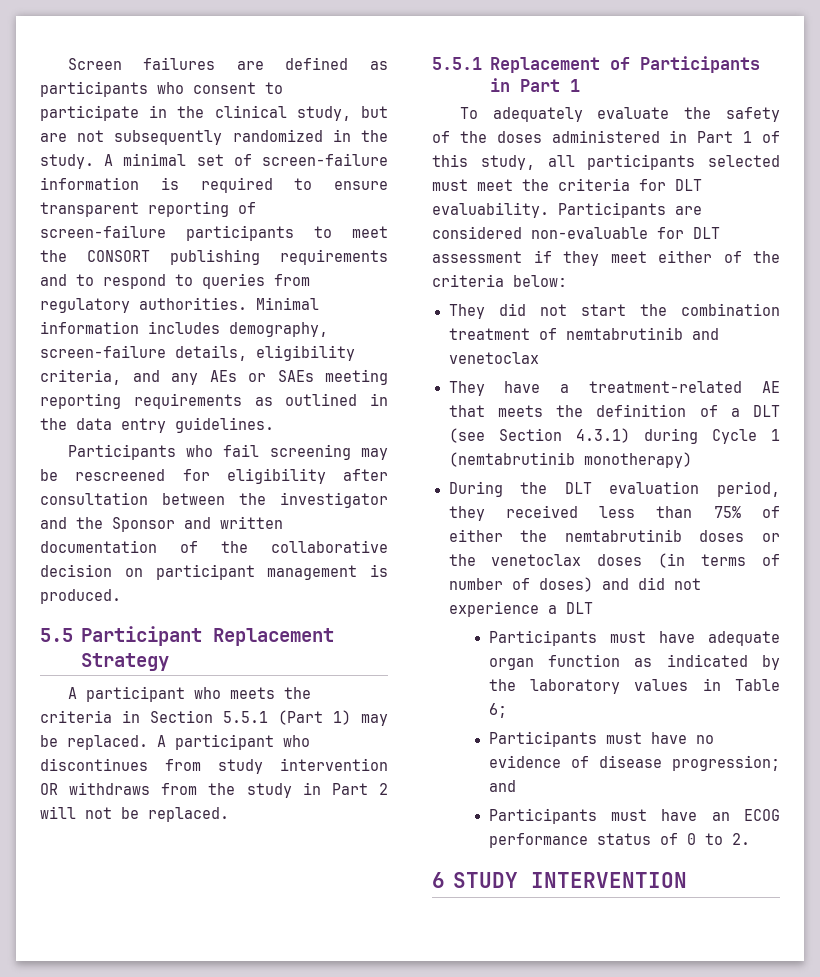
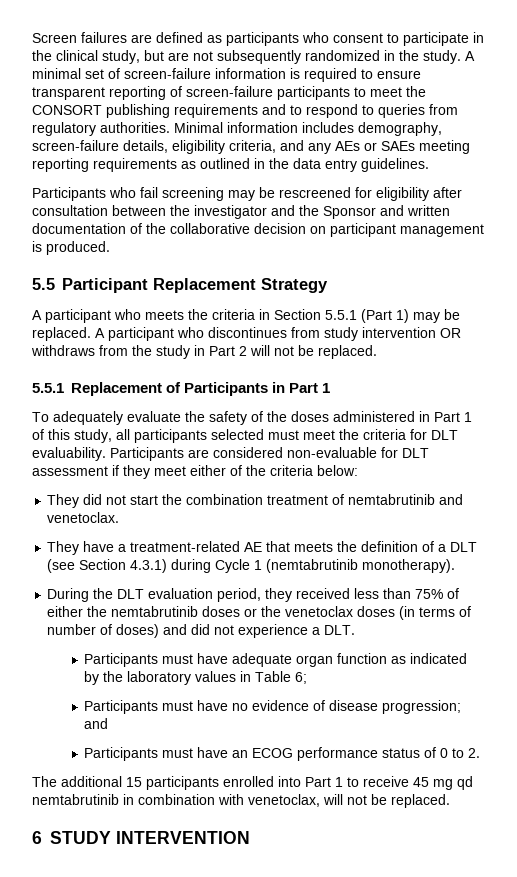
- They did not start the combination treatment of nemtabrutinib and venetoclax
+ They did not start the combination treatment of nemtabrutinib and venetoclax.
- They have a treatment-related AE that meets the definition of a DLT (see Section 4.3.1) during Cycle 1 (nemtabrutinib monotherapy)
+ They have a treatment-related AE that meets the definition of a DLT (see Section 4.3.1) during Cycle 1 (nemtabrutinib monotherapy).
- During the DLT evaluation period, they received less than 75% of either the nemtabrutinib doses or the venetoclax doses (in terms of number of doses) and did not experience a DLT
+ During the DLT evaluation period, they received less than 75% of either the nemtabrutinib doses or the venetoclax doses (in terms of number of doses) and did not experience a DLT.
+ The additional 15 participants enrolled into Part 1 to receive 45 mg qd nemtabrutinib in combination with venetoclax, will not be replaced.

